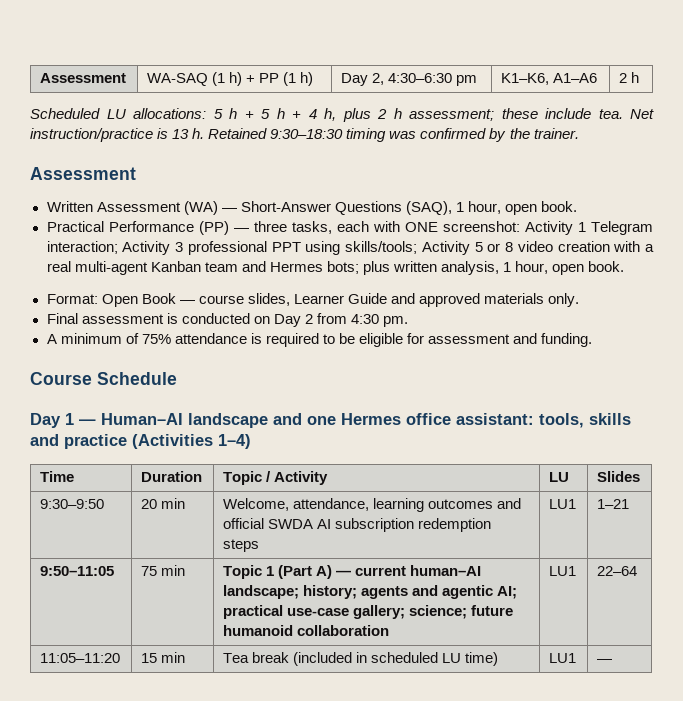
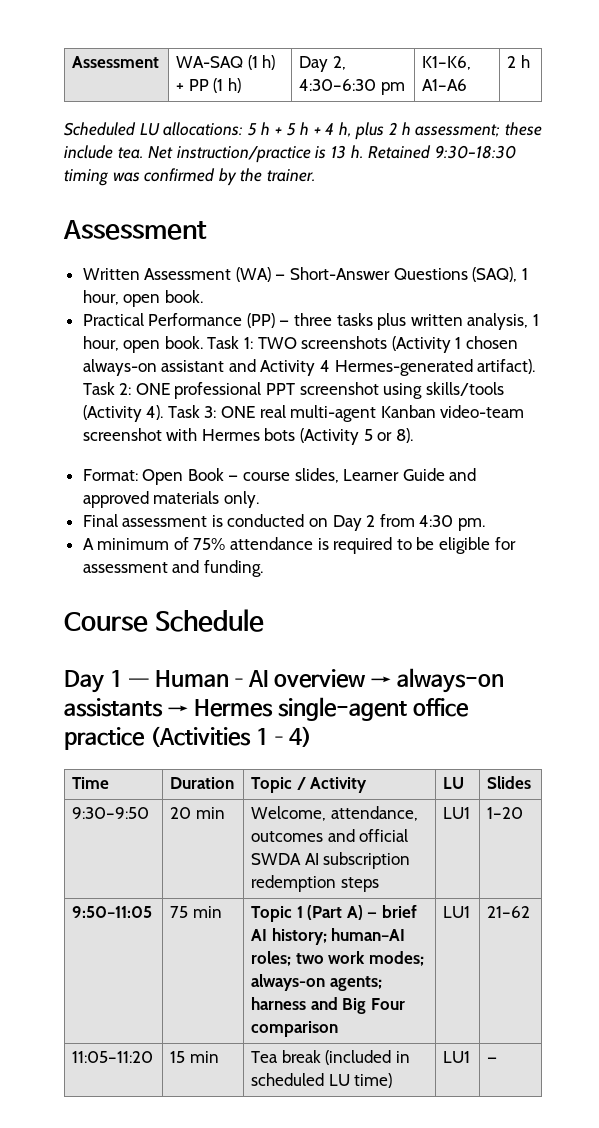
- Practical Performance (PP) — three tasks, each with ONE screenshot: Activity 1 Telegram interaction; Activity 3 professional PPT using skills/tools; Activity 5 or 8 video creation with a real multi-agent Kanban team and Hermes bots; plus written analysis, 1 hour, open book.
+ Practical Performance (PP) — three tasks plus written analysis, 1 hour, open book. Task 1: TWO screenshots (Activity 1 chosen always-on assistant and Activity 4 Hermes-generated artifact). Task 2: ONE professional PPT screenshot using skills/tools (Activity 4). Task 3: ONE real multi-agent Kanban video-team screenshot with Hermes bots (Activity 5 or 8).
- Day 1 — Human–AI landscape and one Hermes office assistant: tools, skills and practice (Activities 1–4)
+ Day 1 — Human–AI overview → always-on assistants → Hermes single-agent office practice (Activities 1–4)
- 9:30–9:50 | 20 min | Welcome, attendance, learning outcomes and official SWDA AI subscription redemption steps | LU1 | 1–21
+ 9:30–9:50 | 20 min | Welcome, attendance, outcomes and official SWDA AI subscription redemption steps | LU1 | 1–20
- 9:50–11:05 | 75 min | Topic 1 (Part A) — current human–AI landscape; history; agents and agentic AI; practical use-case gallery; science; future humanoid collaboration | LU1 | 22–64
+ 9:50–11:05 | 75 min | Topic 1 (Part A) — brief AI history; human–AI roles; two work modes; always-on agents; harness and Big Four comparison | LU1 | 21–62

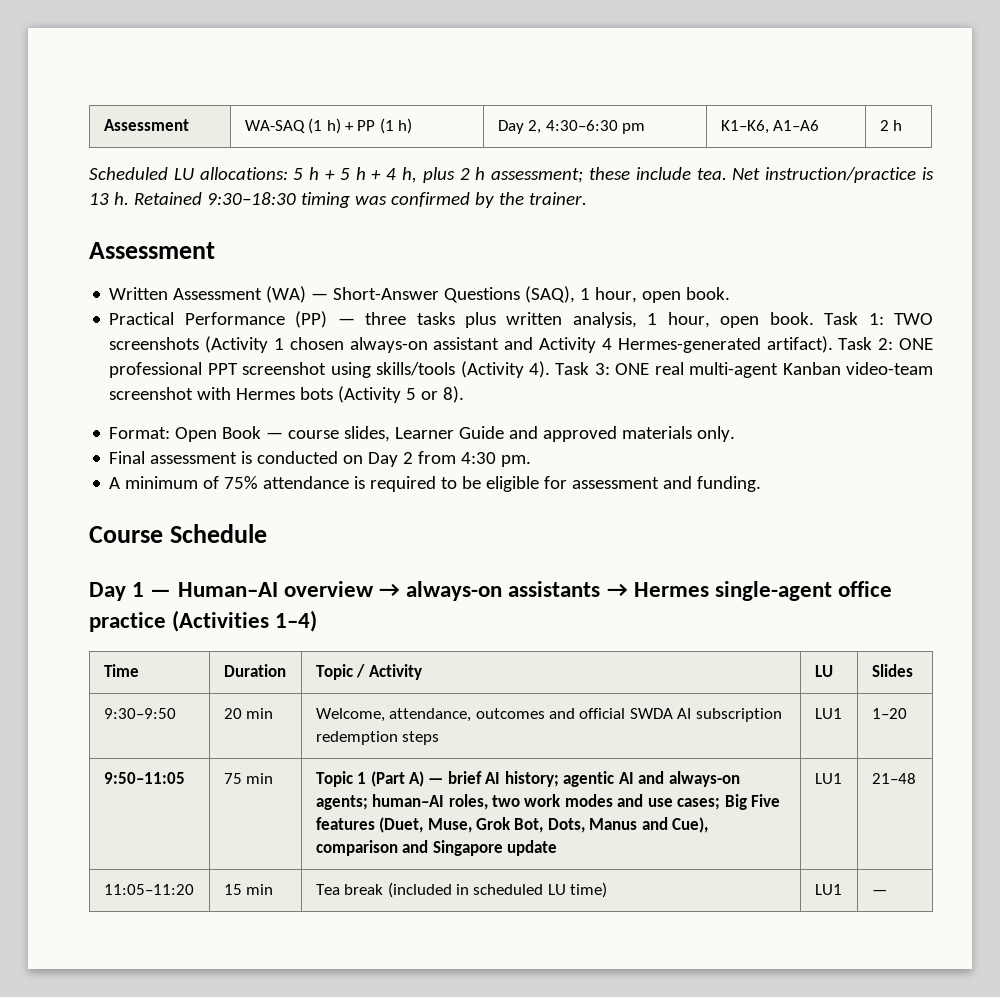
- Topic 1 (Part A) — brief AI history; human–AI roles; two work modes; always-on agents; harness and Big Four comparison | LU1 | 21–62
+ Topic 1 (Part A) — brief AI history; agentic AI and always-on agents; human–AI roles, two work modes and use cases; Big Five features (Duet, Muse, Grok Bot, Dots, Manus and Cue), comparison and Singapore update | LU1 | 21–48

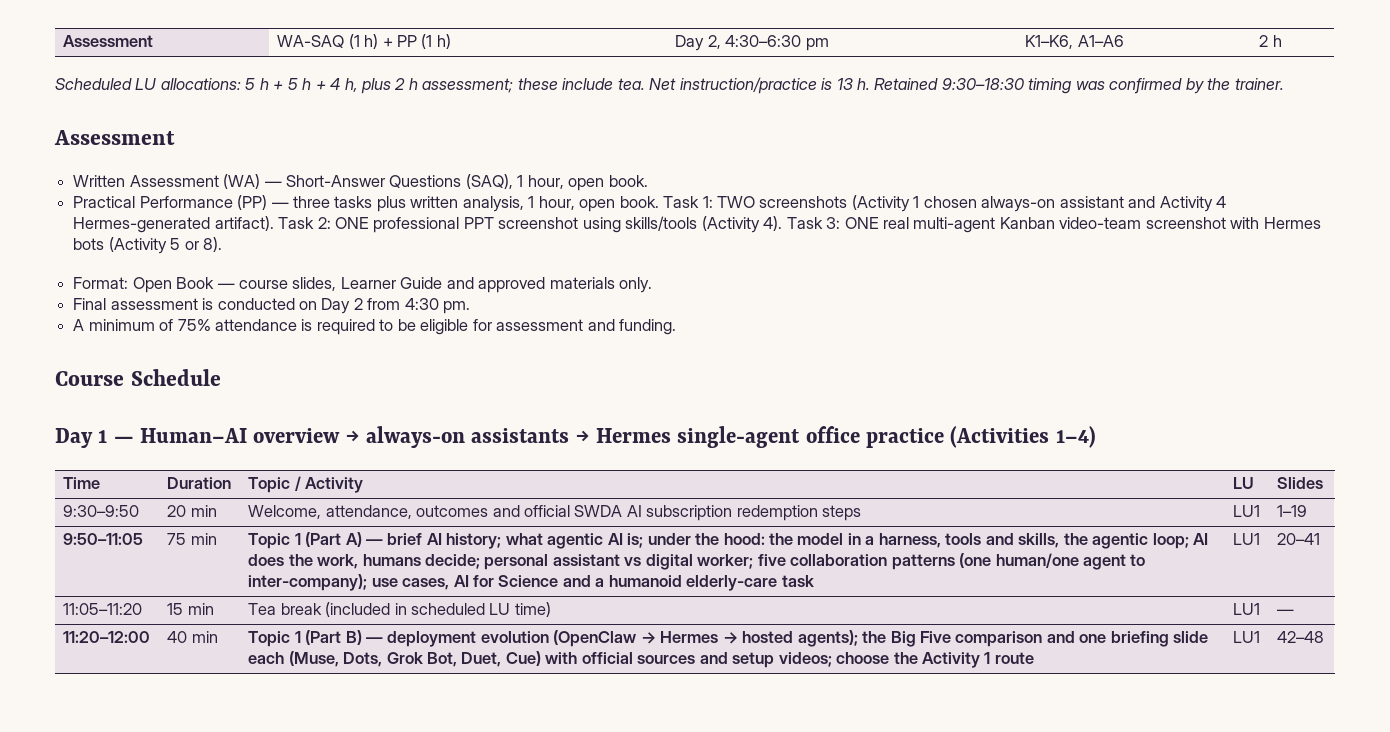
- 9:30–9:50 | 20 min | Welcome, attendance, outcomes and official SWDA AI subscription redemption steps | LU1 | 1–20
+ 9:30–9:50 | 20 min | Welcome, attendance, outcomes and official SWDA AI subscription redemption steps | LU1 | 1–19
- Topic 1 (Part A) — brief AI history; agentic AI and always-on agents; human–AI roles, two work modes and use cases; Big Five features (Duet, Muse, Grok Bot, Dots, Manus and Cue), comparison and Singapore update | LU1 | 21–48
+ Topic 1 (Part A) — brief AI history; what agentic AI is; under the hood: the model in a harness, tools and skills, the agentic loop; AI does the work, humans decide; personal assistant vs digital worker; five collaboration patterns (one human/one agent to inter-company); use cases, AI for Science and a humanoid elderly-care task | LU1 | 20–41
+ 11:20–12:00 | 40 min | Topic 1 (Part B) — deployment evolution (OpenClaw → Hermes → hosted agents); the Big Five comparison and one briefing slide each (Muse, Dots, Grok Bot, Duet, Cue) with official sources and setup videos; choose the Activity 1 route | LU1 | 42–48

